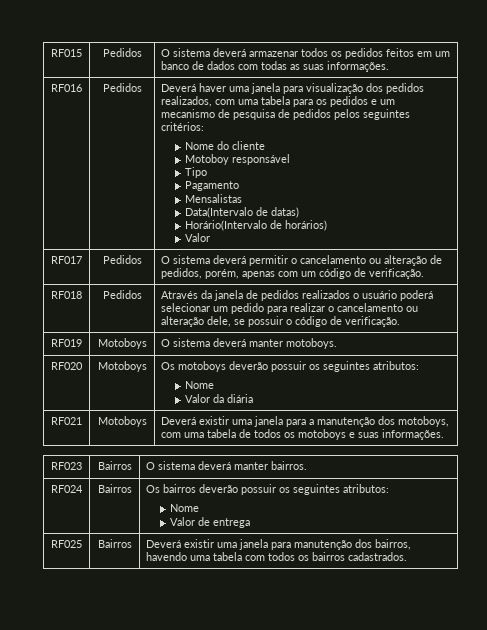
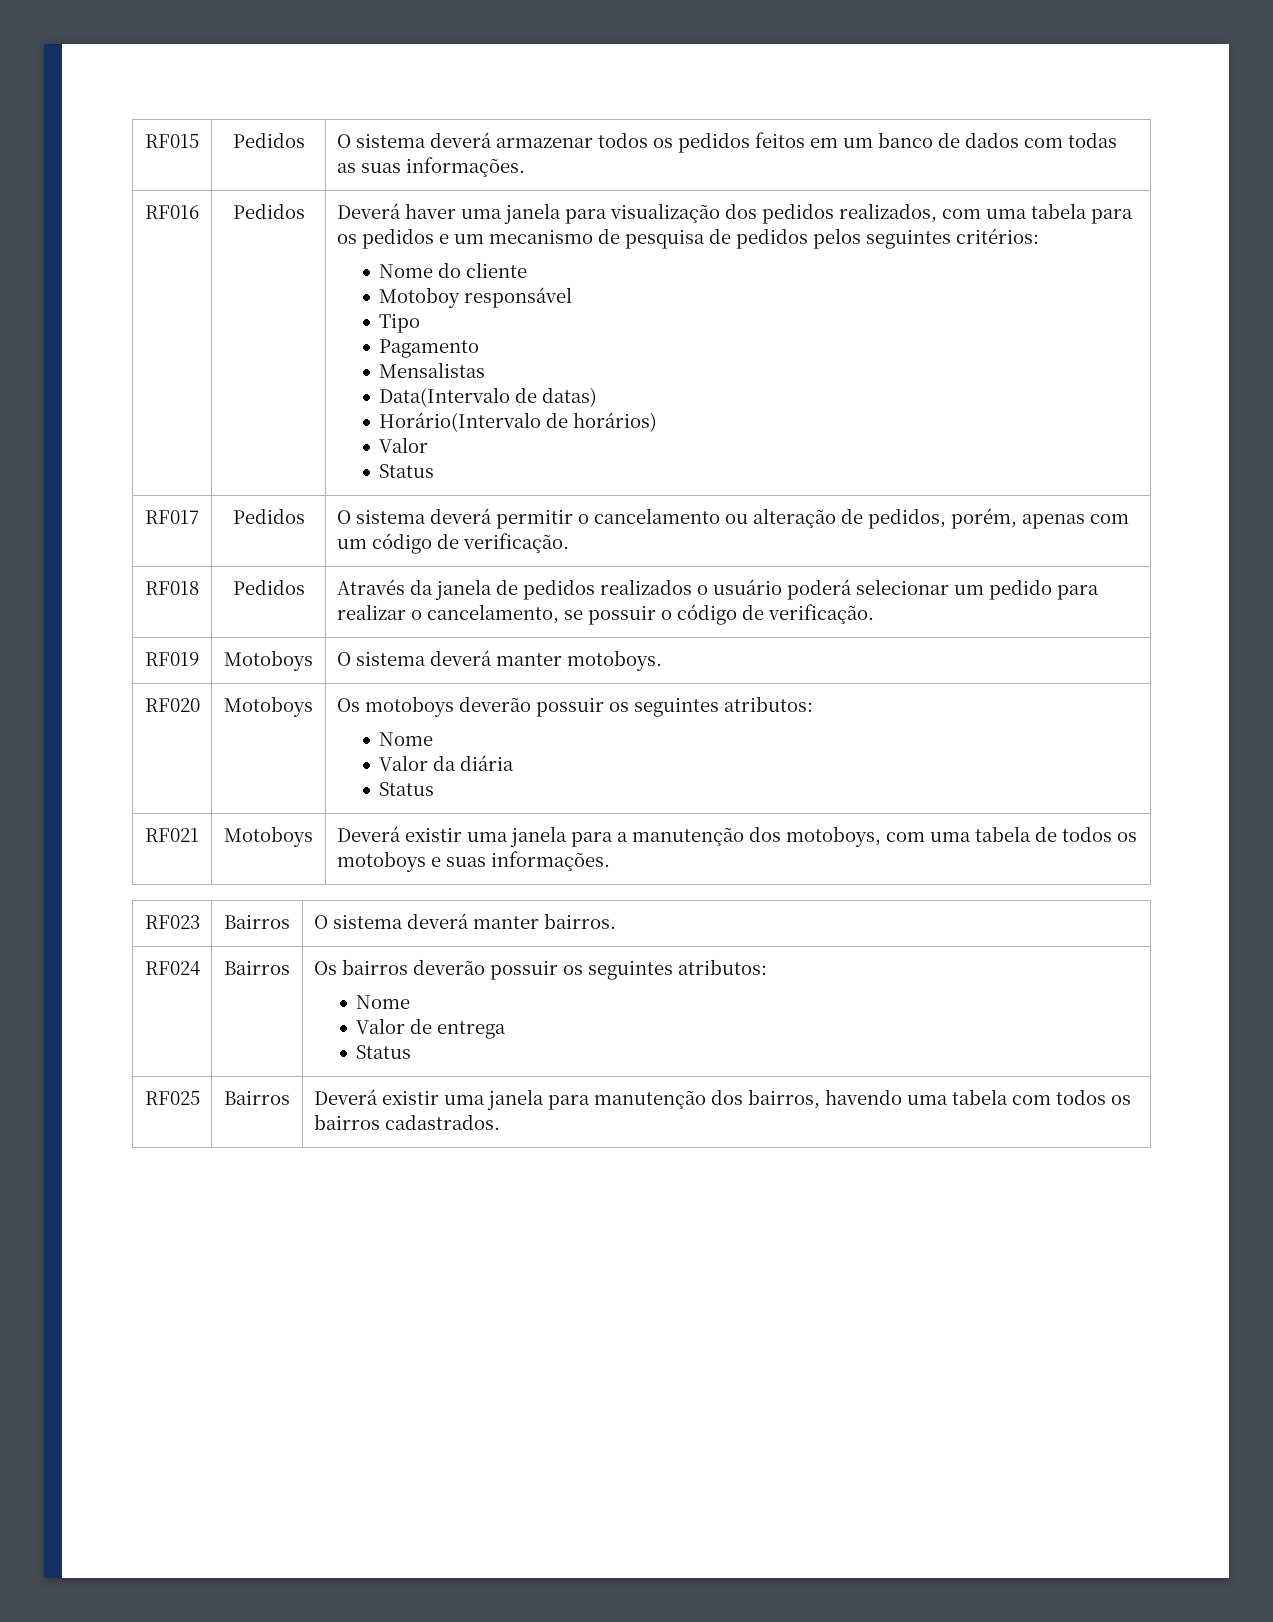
  Horário(Intervalo de horários)
  Valor
+ Status
- RF018 | Pedidos | Através da janela de pedidos realizados o usuário poderá selecionar um pedido para realizar o cancelamento ou alteração dele, se possuir o código de verificação.
+ RF018 | Pedidos | Através da janela de pedidos realizados o usuário poderá selecionar um pedido para realizar o cancelamento, se possuir o código de verificação.
  RF020 | Motoboys | Os motoboys deverão possuir os seguintes atributos:
  Nome
  Valor da diária
+ Status
  RF024 | Bairros | Os bairros deverão possuir os seguintes atributos:
  Nome
  Valor de entrega
+ Status

